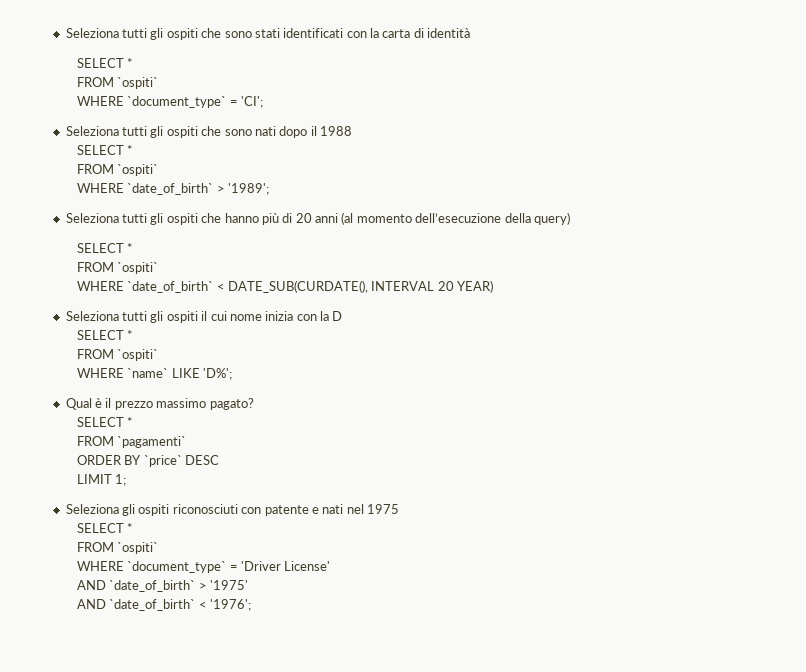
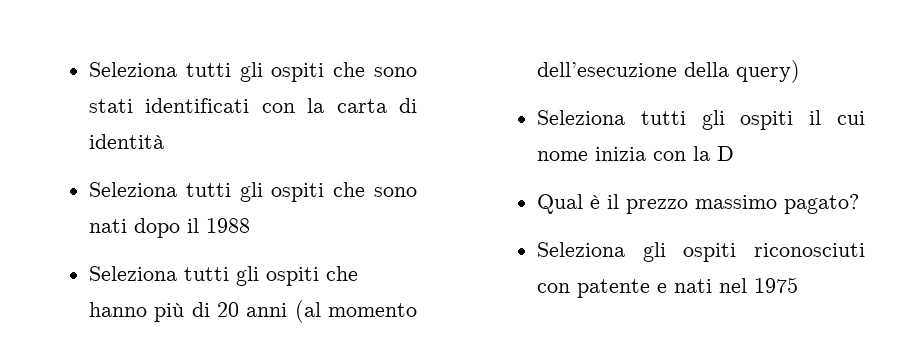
  Seleziona tutti gli ospiti che sono stati identificati con la carta di identità
- SELECT *
- FROM `ospiti`
- WHERE `document_type` = 'CI';
  Seleziona tutti gli ospiti che sono nati dopo il 1988
- SELECT *
- FROM `ospiti`
- WHERE `date_of_birth` > '1989';
  Seleziona tutti gli ospiti che hanno più di 20 anni (al momento dell’esecuzione della query)
- SELECT *
- FROM `ospiti`
- WHERE `date_of_birth` < DATE_SUB(CURDATE(), INTERVAL 20 YEAR)
  Seleziona tutti gli ospiti il cui nome inizia con la D
- SELECT *
- FROM `ospiti`
- WHERE `name` LIKE 'D%';
  Qual è il prezzo massimo pagato?
- SELECT *
- FROM `pagamenti`
- ORDER BY `price` DESC
- LIMIT 1;
  Seleziona gli ospiti riconosciuti con patente e nati nel 1975
- SELECT *
- FROM `ospiti`
- WHERE `document_type` = 'Driver License'
- AND `date_of_birth` > '1975'
- AND `date_of_birth` < '1976';

